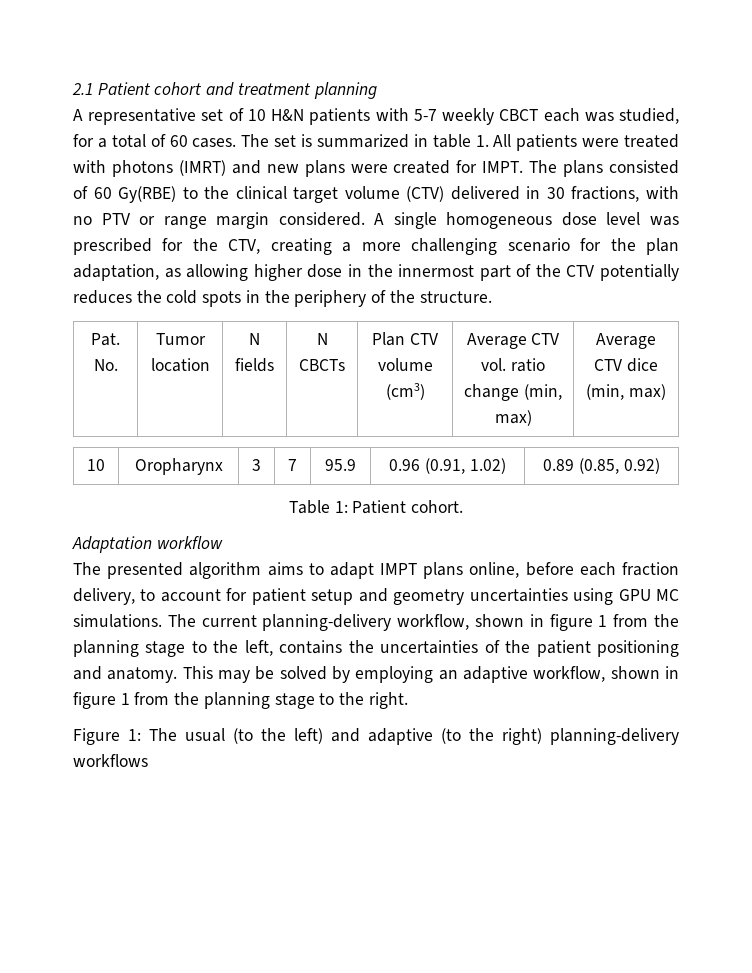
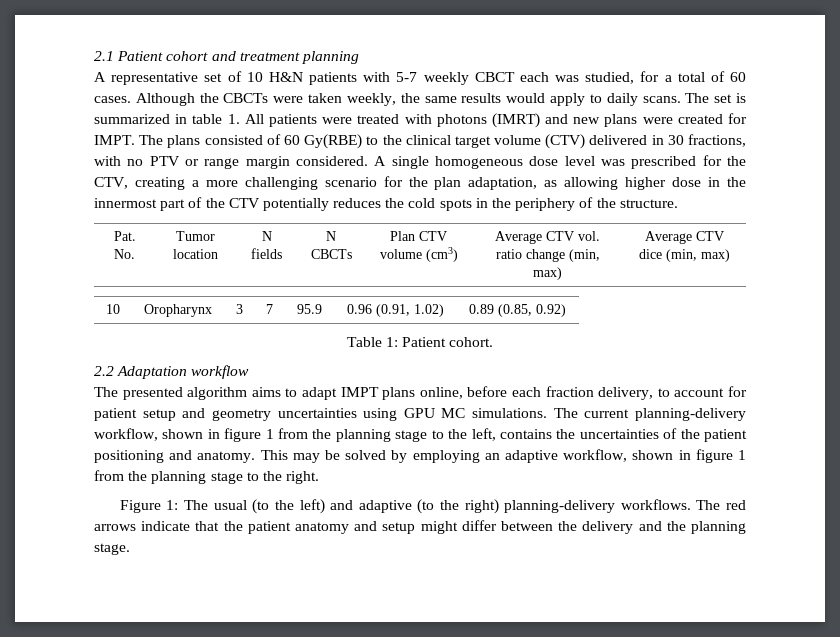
+ Although the CBCTs were taken weekly, the same results would apply to daily scans.
- Adaptation workflow
+ 2.2 Adaptation workflow
- Figure 1: The usual (to the left) and adaptive (to the right) planning-delivery workflows
+ Figure 1: The usual (to the left) and adaptive (to the right) planning-delivery workflows. The red arrows indicate that the patient anatomy and setup might differ between the delivery and the planning stage.

